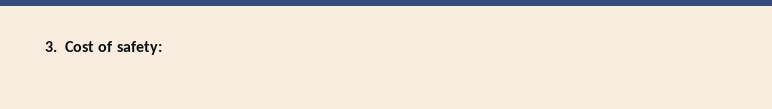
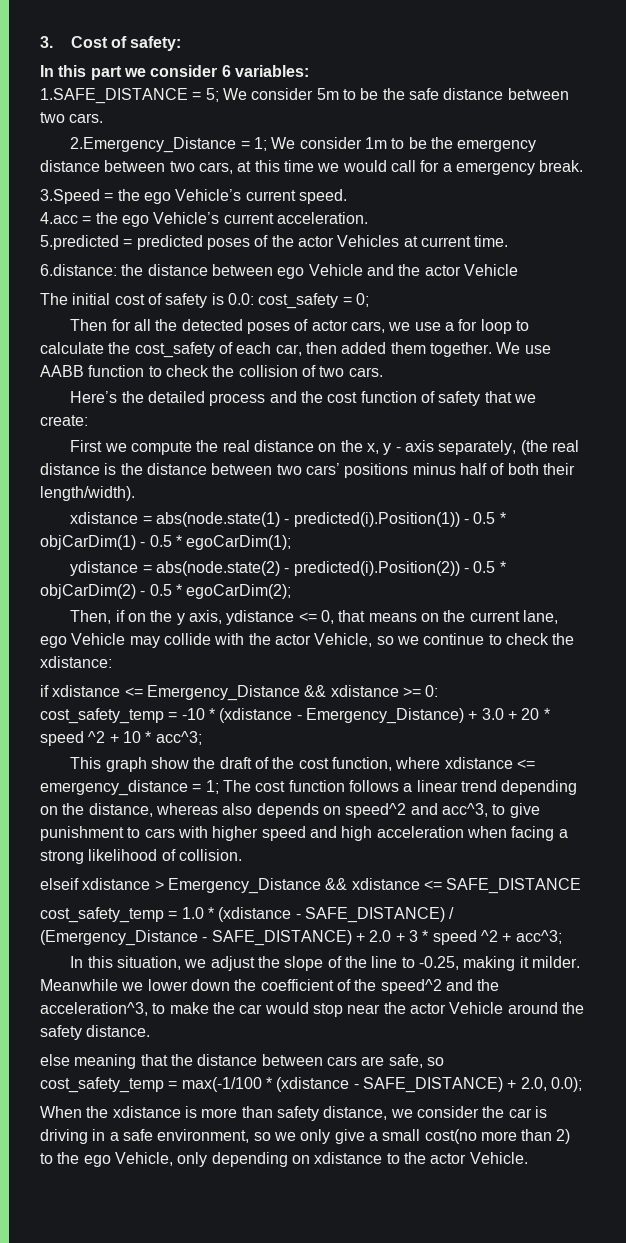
+ In this part we consider 6 variables:
+ 1.SAFE_DISTANCE = 5; We consider 5m to be the safe distance between two cars.
+ 2.Emergency_Distance = 1; We consider 1m to be the emergency distance between two cars, at this time we would call for a emergency break.
+ 3.Speed = the ego Vehicle’s current speed.
+ 4.acc = the ego Vehicle’s current acceleration.
+ 5.predicted = predicted poses of the actor Vehicles at current time.
+ 6.distance: the distance between ego Vehicle and the actor Vehicle
+ The initial cost of safety is 0.0: cost_safety = 0;
+ Then for all the detected poses of actor cars, we use a for loop to calculate the cost_safety of each car, then added them together. We use AABB function to check the collision of two cars.
+ Here’s the detailed process and the cost function of safety that we create:
+ First we compute the real distance on the x, y - axis separately, (the real distance is the distance between two cars’ positions minus half of both their length/width).
+ xdistance = abs(node.state(1) - predicted(i).Position(1)) - 0.5 * objCarDim(1) - 0.5 * egoCarDim(1);
+ ydistance = abs(node.state(2) - predicted(i).Position(2)) - 0.5 * objCarDim(2) - 0.5 * egoCarDim(2);
+ Then, if on the y axis, ydistance <= 0, that means on the current lane, ego Vehicle may collide with the actor Vehicle, so we continue to check the xdistance:
+ if xdistance <= Emergency_Distance && xdistance >= 0:
+ cost_safety_temp = -10 * (xdistance - Emergency_Distance) + 3.0 + 20 * speed ^2 + 10 * acc^3;
+ This graph show the draft of the cost function, where xdistance <= emergency_distance = 1; The cost function follows a linear trend depending on the distance, whereas also depends on speed^2 and acc^3, to give punishment to cars with higher speed and high acceleration when facing a strong likelihood of collision.
+ elseif xdistance > Emergency_Distance && xdistance <= SAFE_DISTANCE
+ cost_safety_temp = 1.0 * (xdistance - SAFE_DISTANCE) / (Emergency_Distance - SAFE_DISTANCE) + 2.0 + 3 * speed ^2 + acc^3;
+ In this situation, we adjust the slope of the line to -0.25, making it milder. Meanwhile we lower down the coefficient of the speed^2 and the acceleration^3, to make the car would stop near the actor Vehicle around the safety distance.
+ else meaning that the distance between cars are safe, so
+ cost_safety_temp = max(-1/100 * (xdistance - SAFE_DISTANCE) + 2.0, 0.0);
+ When the xdistance is more than safety distance, we consider the car is driving in a safe environment, so we only give a small cost(no more than 2) to the ego Vehicle, only depending on xdistance to the actor Vehicle.

